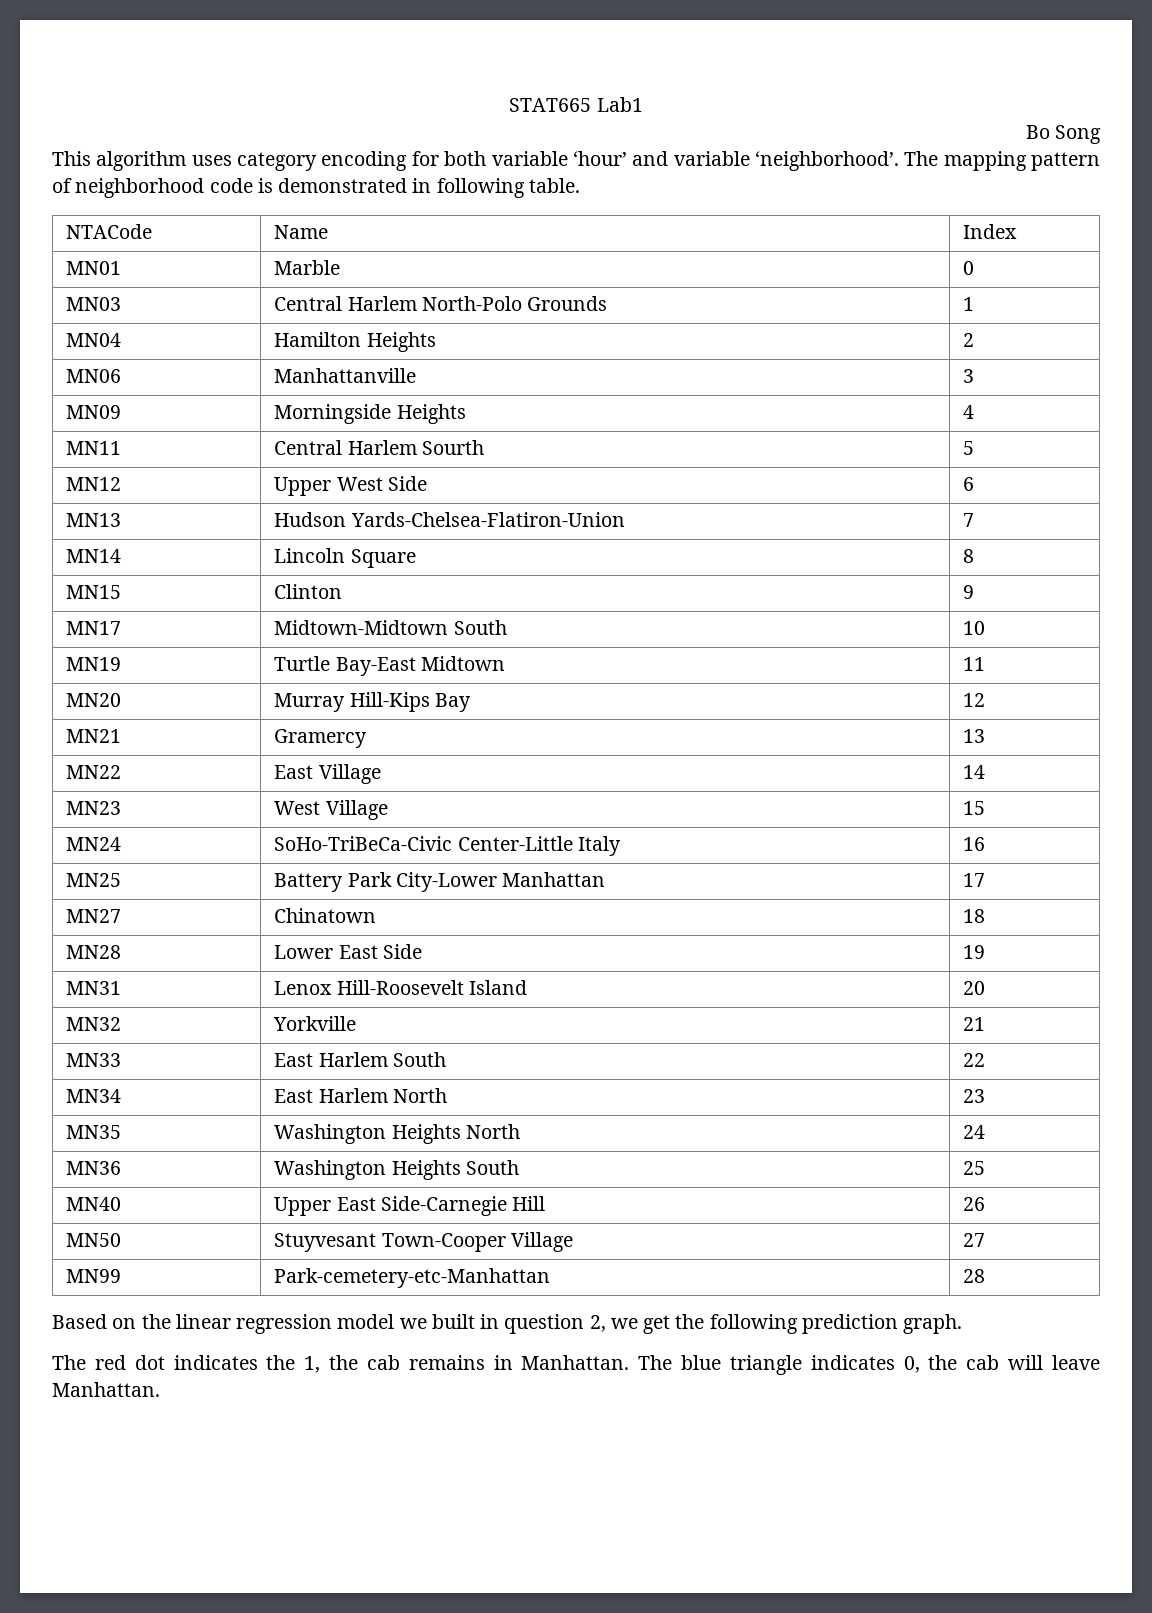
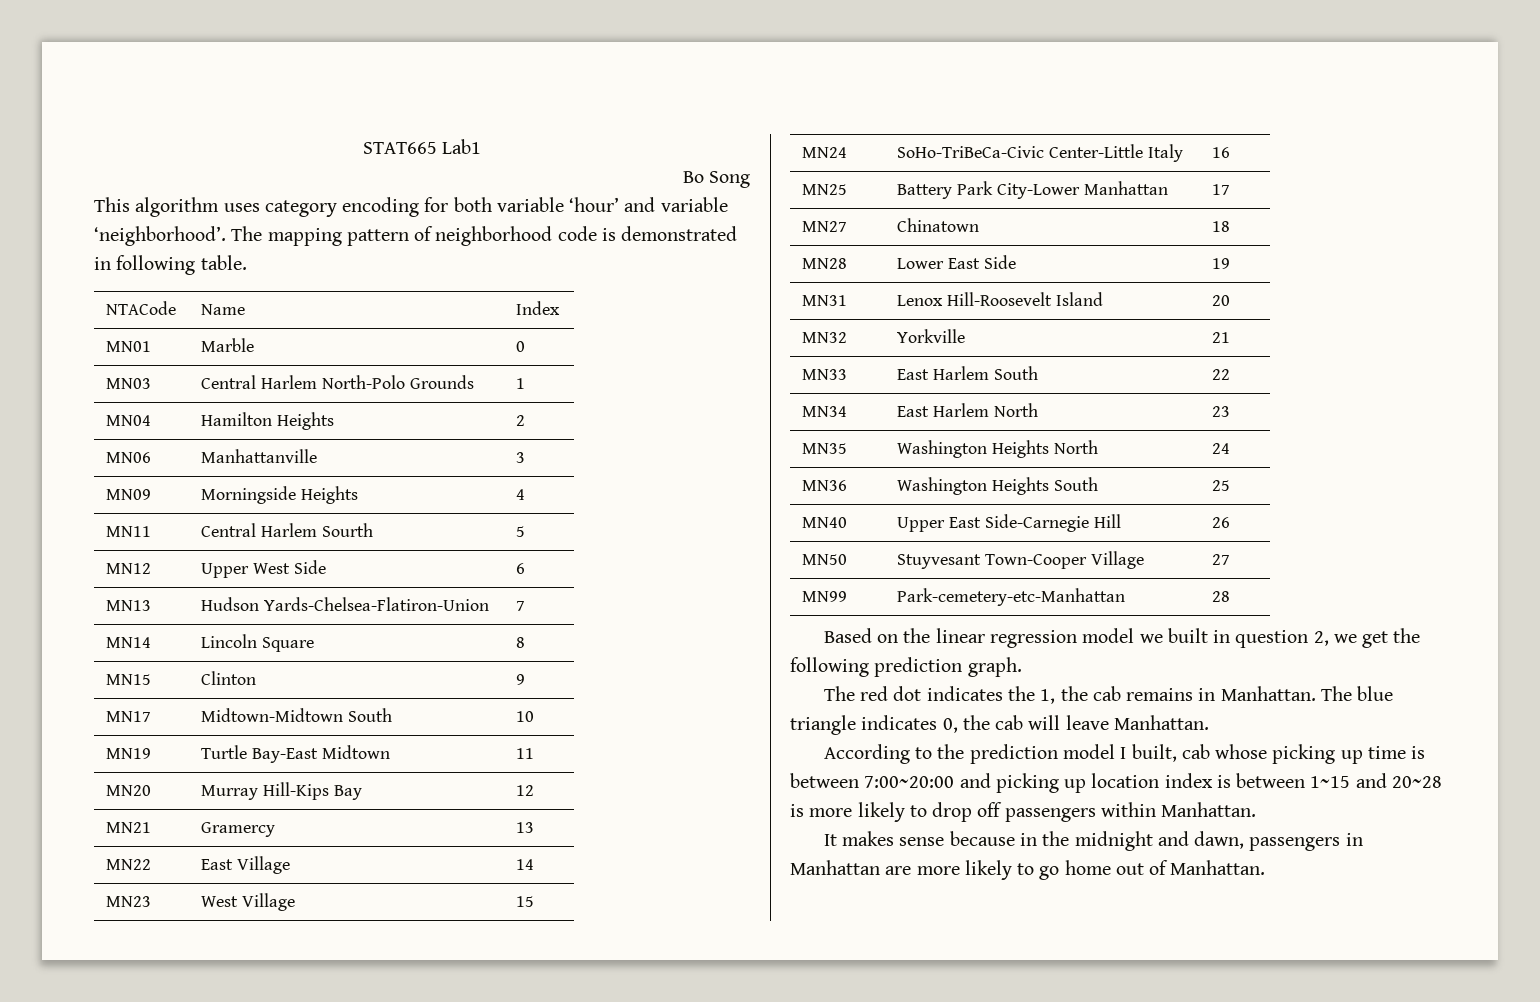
+ According to the prediction model I built, cab whose picking up time is between 7:00~20:00 and picking up location index is between 1~15 and 20~28 is more likely to drop off passengers within Manhattan.
+ It makes sense because in the midnight and dawn, passengers in Manhattan are more likely to go home out of Manhattan.

